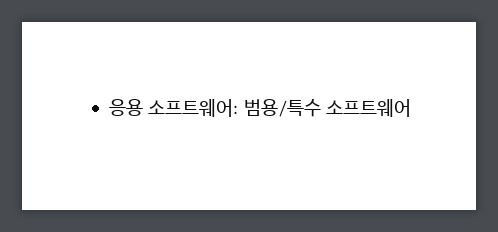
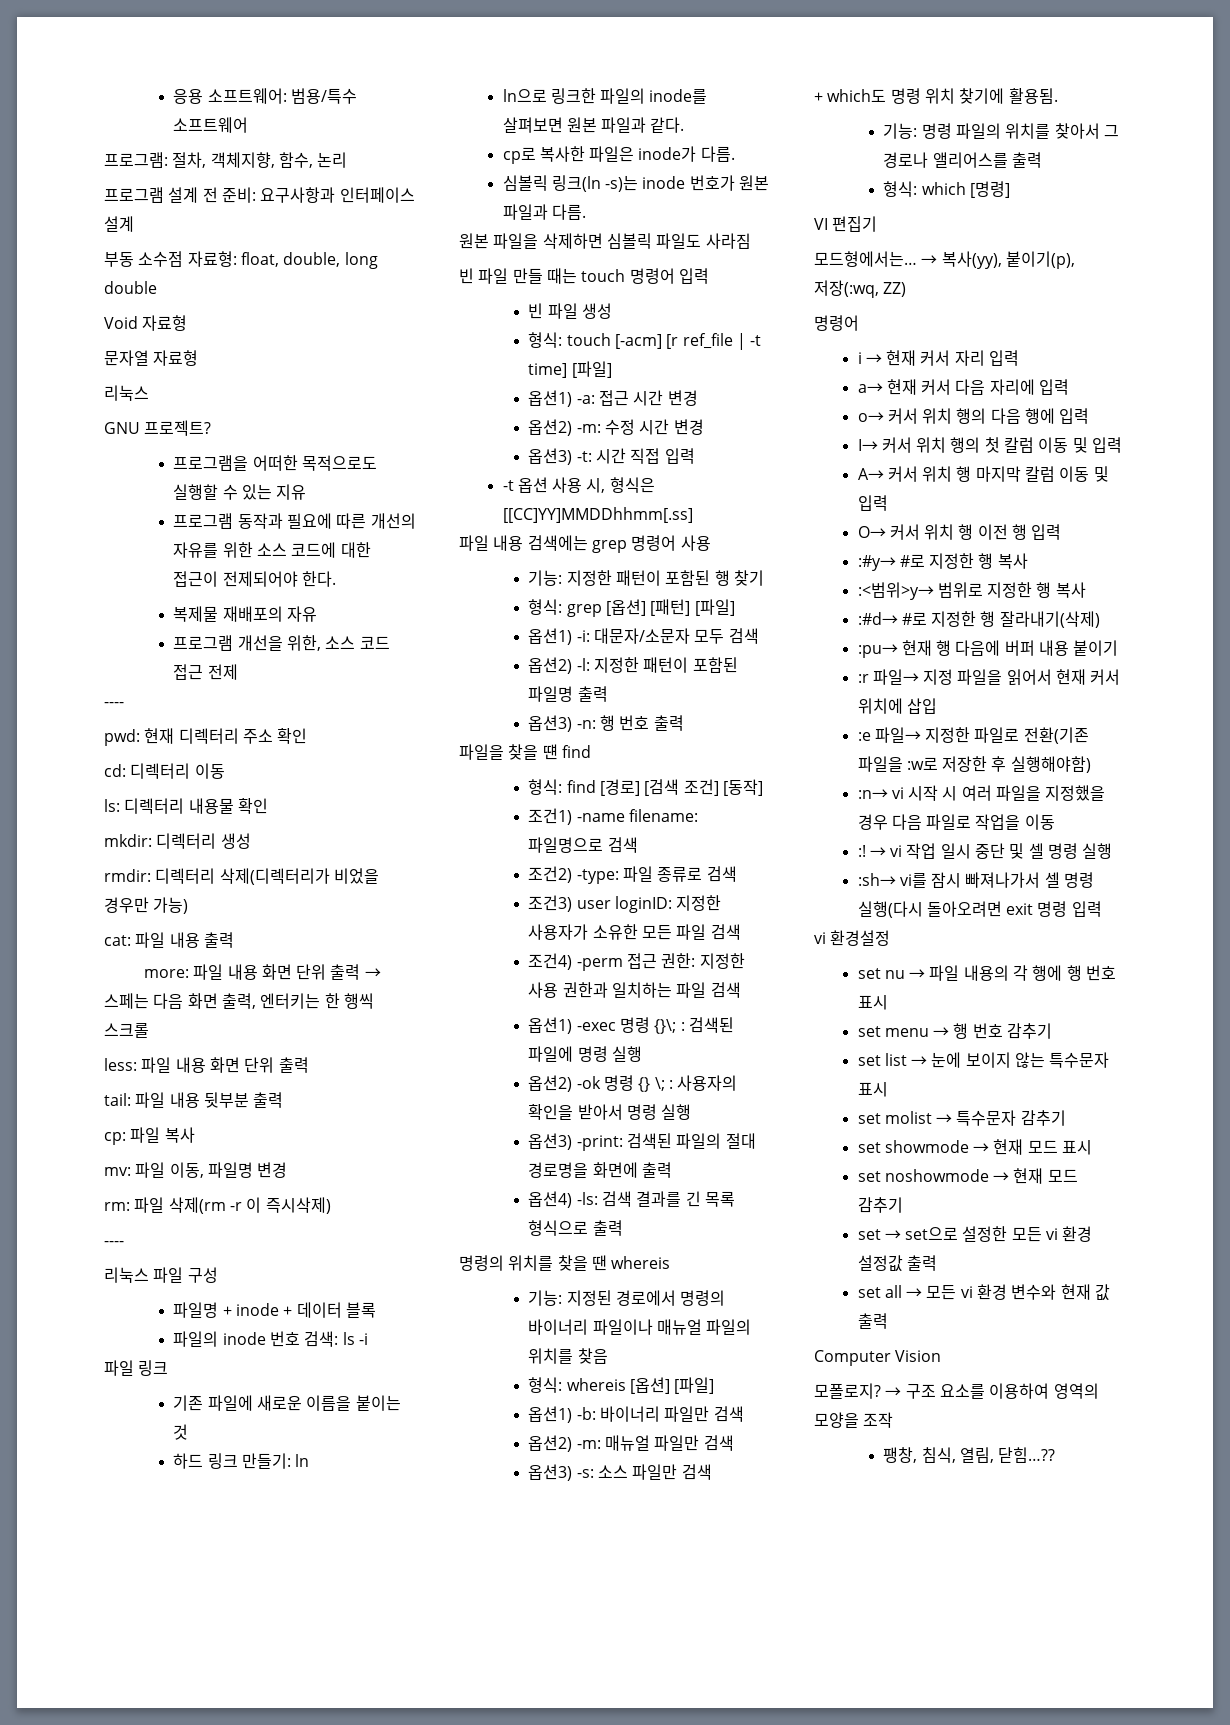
+ 프로그램: 절차, 객체지향, 함수, 논리
+ 프로그램 설계 전 준비: 요구사항과 인터페이스 설계
+ 부동 소수점 자료형: float, double, long double
+ Void 자료형
+ 문자열 자료형
+ 리눅스
+ GNU 프로젝트?
+ 프로그램을 어떠한 목적으로도 실행할 수 있는 지유
+ 프로그램 동작과 필요에 따른 개선의 자유를 위한 소스 코드에 대한 접근이 전제되어야 한다.
+ 복제물 재배포의 자유
+ 프로그램 개선을 위한, 소스 코드 접근 전제
+ ----
+ pwd: 현재 디렉터리 주소 확인
+ cd: 디렉터리 이동
+ ls: 디렉터리 내용물 확인
+ mkdir: 디렉터리 생성
+ rmdir: 디렉터리 삭제(디렉터리가 비었을 경우만 가능)
+ cat: 파일 내용 출력
+ more: 파일 내용 화면 단위 출력 → 스페는 다음 화면 출력, 엔터키는 한 행씩 스크롤
+ less: 파일 내용 화면 단위 출력
+ tail: 파일 내용 뒷부분 출력
+ cp: 파일 복사
+ mv: 파일 이동, 파일명 변경
+ rm: 파일 삭제(rm -r 이 즉시삭제)
+ ----
+ 리눅스 파일 구성
+ 파일명 + inode + 데이터 블록
+ 파일의 inode 번호 검색: ls -i
+ 파일 링크
+ 기존 파일에 새로운 이름을 붙이는 것
+ 하드 링크 만들기: ln
+ ln으로 링크한 파일의 inode를 살펴보면 원본 파일과 같다.
+ cp로 복사한 파일은 inode가 다름.
+ 심볼릭 링크(ln -s)는 inode 번호가 원본 파일과 다름.
+ 원본 파일을 삭제하면 심볼릭 파일도 사라짐
+ 빈 파일 만들 때는 touch 명령어 입력
+ 빈 파일 생성
+ 형식: touch [-acm] [r ref_file | -t time] [파일]
+ 옵션1) -a: 접근 시간 변경
+ 옵션2) -m: 수정 시간 변경
+ 옵션3) -t: 시간 직접 입력
+ -t 옵션 사용 시, 형식은 [[CC]YY]MMDDhhmm[.ss]
+ 파일 내용 검색에는 grep 명령어 사용
+ 기능: 지정한 패턴이 포함된 행 찾기
+ 형식: grep [옵션] [패턴] [파일]
+ 옵션1) -i: 대문자/소문자 모두 검색
+ 옵션2) -l: 지정한 패턴이 포함된 파일명 출력
+ 옵션3) -n: 행 번호 출력
+ 파일을 찾을 떈 find
+ 형식: find [경로] [검색 조건] [동작]
+ 조건1) -name filename: 파일명으로 검색
+ 조건2) -type: 파일 종류로 검색
+ 조건3) user loginID: 지정한 사용자가 소유한 모든 파일 검색
+ 조건4) -perm 접근 권한: 지정한 사용 권한과 일치하는 파일 검색
+ 옵션1) -exec 명령 {}\; : 검색된 파일에 명령 실행
+ 옵션2) -ok 명령 {} \; : 사용자의 확인을 받아서 명령 실행
+ 옵션3) -print: 검색된 파일의 절대 경로명을 화면에 출력
+ 옵션4) -ls: 검색 결과를 긴 목록 형식으로 출력
+ 명령의 위치를 찾을 땐 whereis
+ 기능: 지정된 경로에서 명령의 바이너리 파일이나 매뉴얼 파일의 위치를 찾음
+ 형식: whereis [옵션] [파일]
+ 옵션1) -b: 바이너리 파일만 검색
+ 옵션2) -m: 매뉴얼 파일만 검색
+ 옵션3) -s: 소스 파일만 검색
+ + which도 명령 위치 찾기에 활용됨.
+ 기능: 명령 파일의 위치를 찾아서 그 경로나 앨리어스를 출력
+ 형식: which [명령]
+ VI 편집기
+ 모드형에서는… → 복사(yy), 붙이기(p), 저장(:wq, ZZ)
+ 명령어
+ i → 현재 커서 자리 입력
+ a→ 현재 커서 다음 자리에 입력
+ o→ 커서 위치 행의 다음 행에 입력
+ I→ 커서 위치 행의 첫 칼럼 이동 및 입력
+ A→ 커서 위치 행 마지막 칼럼 이동 및 입력
+ O→ 커서 위치 행 이전 행 입력
+ :#y→ #로 지정한 행 복사
+ :<범위>y→ 범위로 지정한 행 복사
+ :#d→ #로 지정한 행 잘라내기(삭제)
+ :pu→ 현재 행 다음에 버퍼 내용 붙이기
+ :r 파일→ 지정 파일을 읽어서 현재 커서 위치에 삽입
+ :e 파일→ 지정한 파일로 전환(기존 파일을 :w로 저장한 후 실행해야함)
+ :n→ vi 시작 시 여러 파일을 지정했을 경우 다음 파일로 작업을 이동
+ :! → vi 작업 일시 중단 및 셀 명령 실행
+ :sh→ vi를 잠시 빠져나가서 셀 명령 실행(다시 돌아오려면 exit 명령 입력
+ vi 환경설정
+ set nu → 파일 내용의 각 행에 행 번호 표시
+ set menu → 행 번호 감추기
+ set list → 눈에 보이지 않는 특수문자 표시
+ set molist → 특수문자 감추기
+ set showmode → 현재 모드 표시
+ set noshowmode → 현재 모드 감추기
+ set → set으로 설정한 모든 vi 환경 설정값 출력
+ set all → 모든 vi 환경 변수와 현재 값 출력
+ Computer Vision
+ 모폴로지? → 구조 요소를 이용하여 영역의 모양을 조작
+ 팽창, 침식, 열림, 닫힘…??

